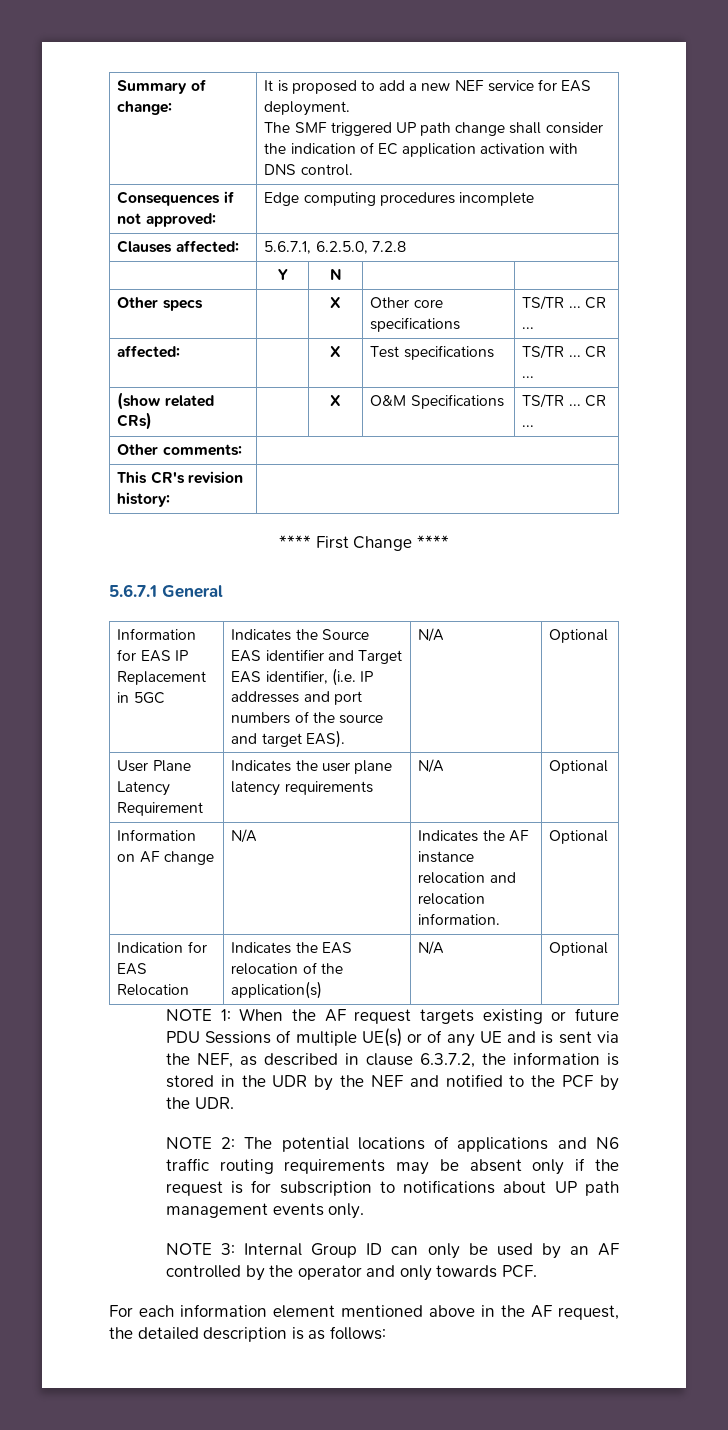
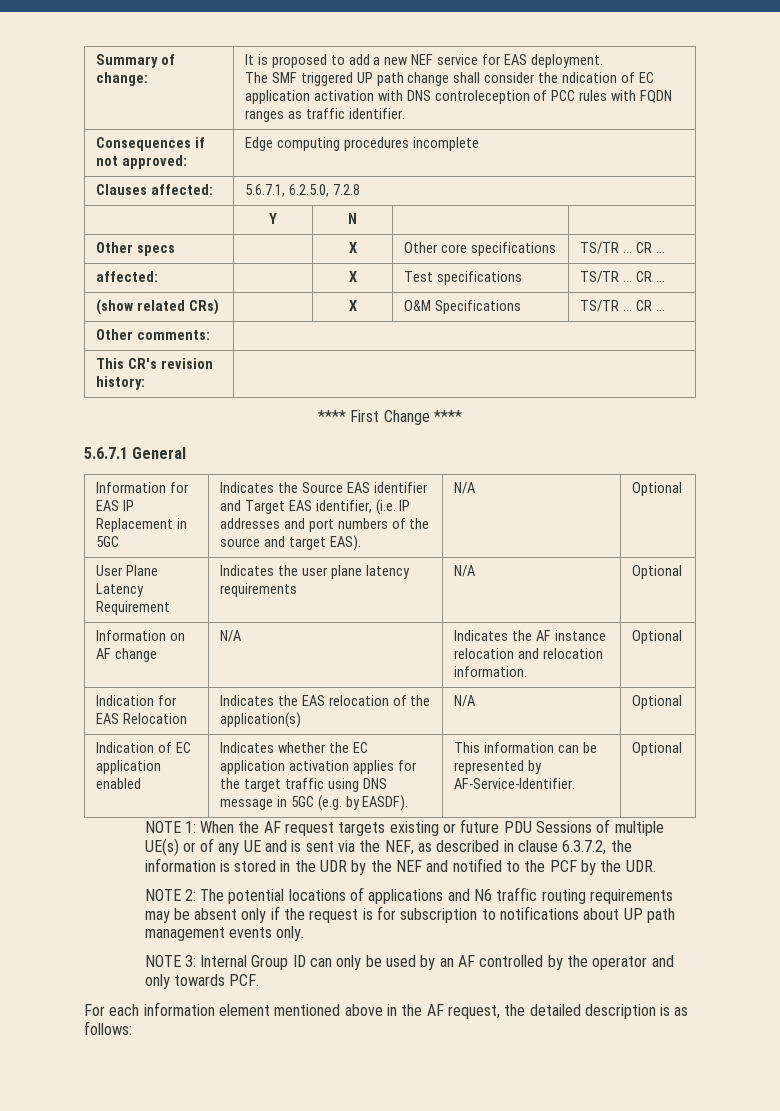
- The SMF triggered UP path change shall consider the indication of EC application activation with DNS control.
+ The SMF triggered UP path change shall consider the ndication of EC application activation with DNS controleception of PCC rules with FQDN ranges as traffic identifier.
+ Indication of EC application enabled | Indicates whether the EC application activation applies for the target traffic using DNS message in 5GC (e.g. by EASDF). | This information can be represented by AF-Service-Identifier. | Optional

